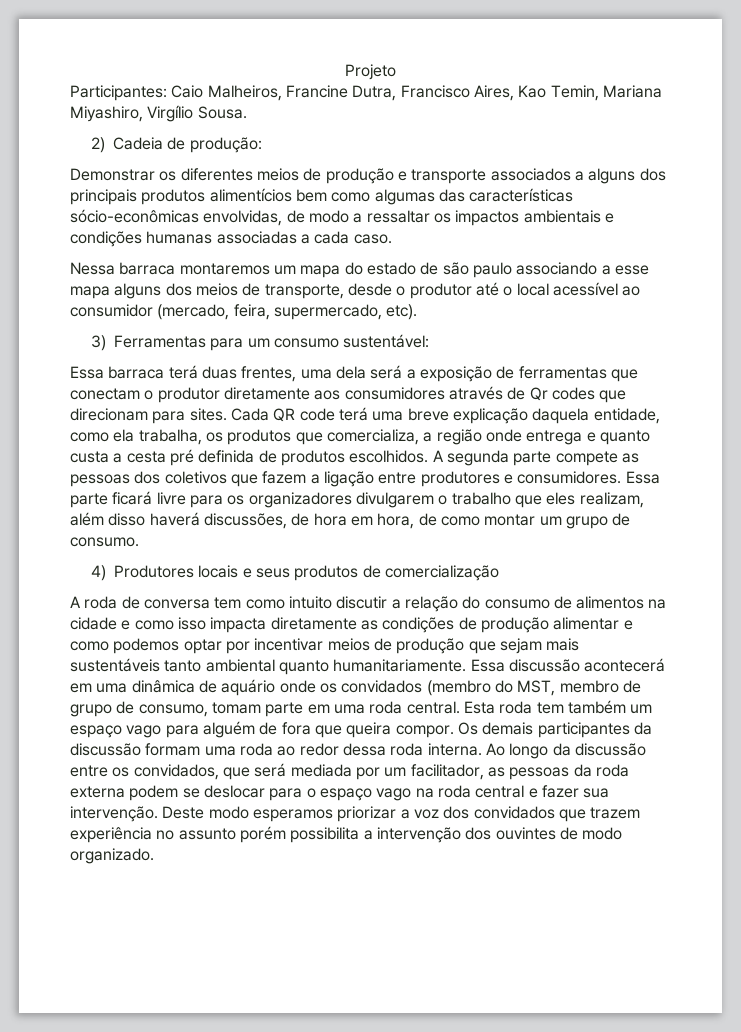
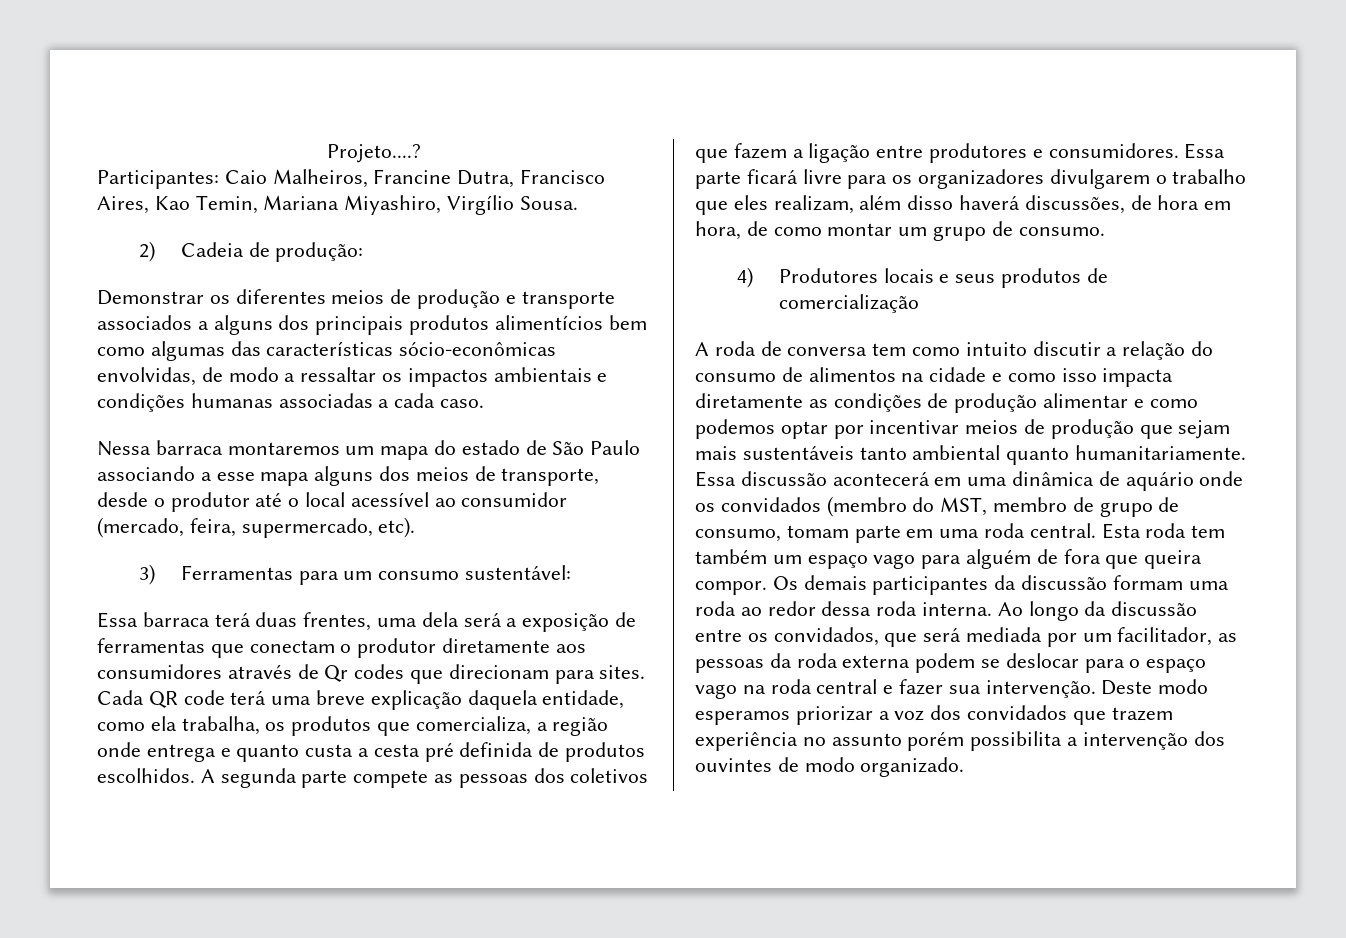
- Projeto
+ Projeto....?
- Nessa barraca montaremos um mapa do estado de são paulo associando a esse mapa alguns dos meios de transporte, desde o produtor até o local acessível ao consumidor (mercado, feira, supermercado, etc).
+ Nessa barraca montaremos um mapa do estado de São Paulo associando a esse mapa alguns dos meios de transporte, desde o produtor até o local acessível ao consumidor (mercado, feira, supermercado, etc).

